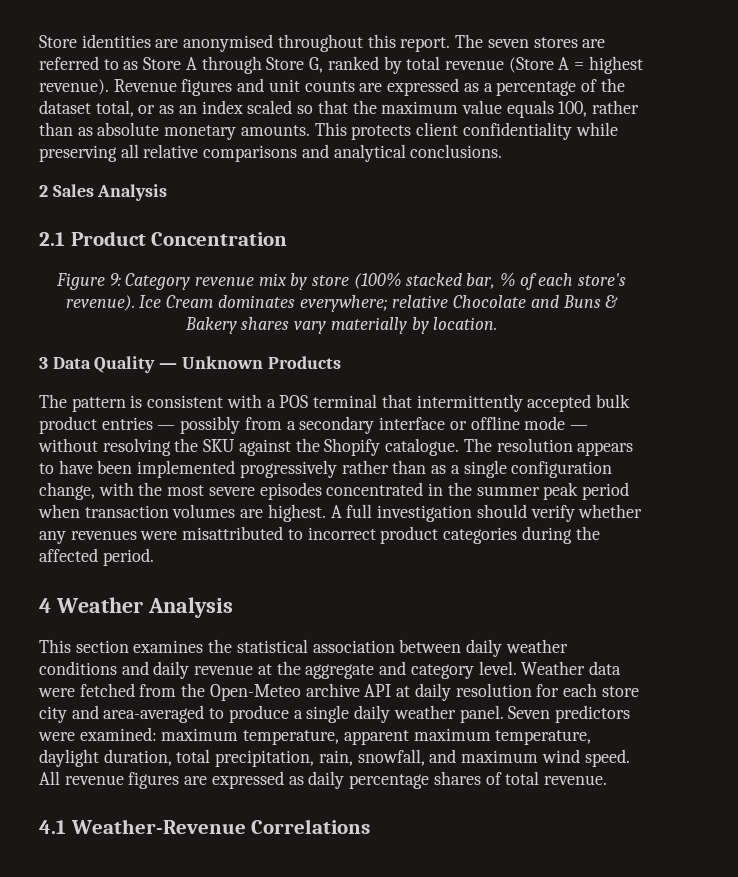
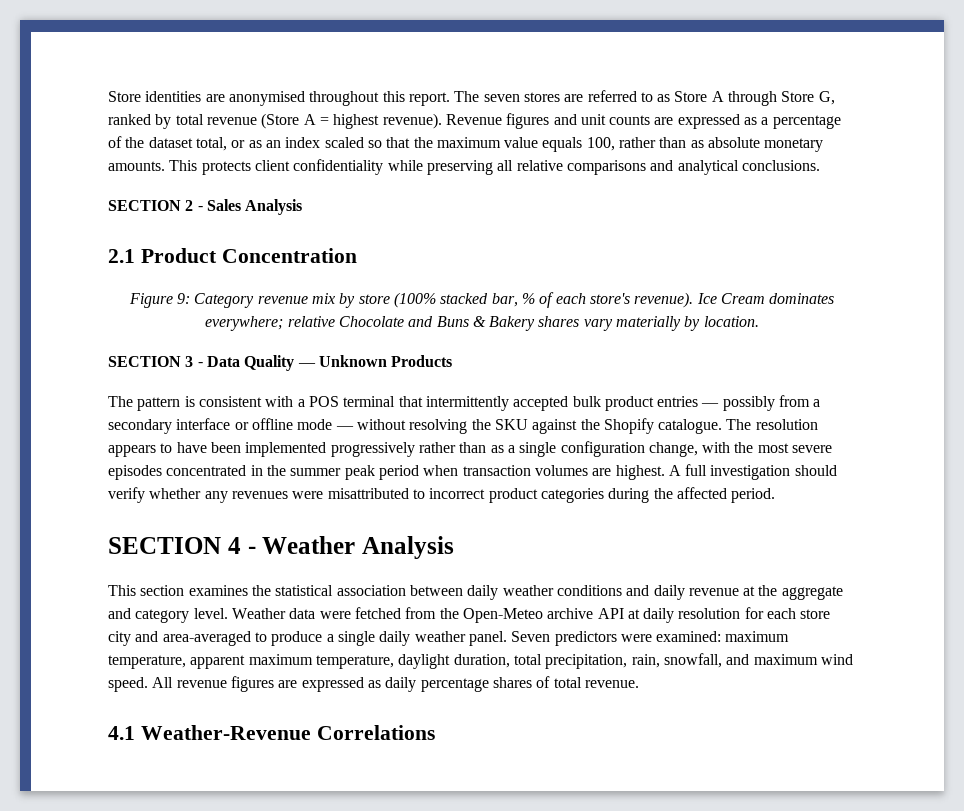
- 2 Sales Analysis
+ SECTION 2 - Sales Analysis
- 3 Data Quality — Unknown Products
+ SECTION 3 - Data Quality — Unknown Products
- 4 Weather Analysis
+ SECTION 4 - Weather Analysis

